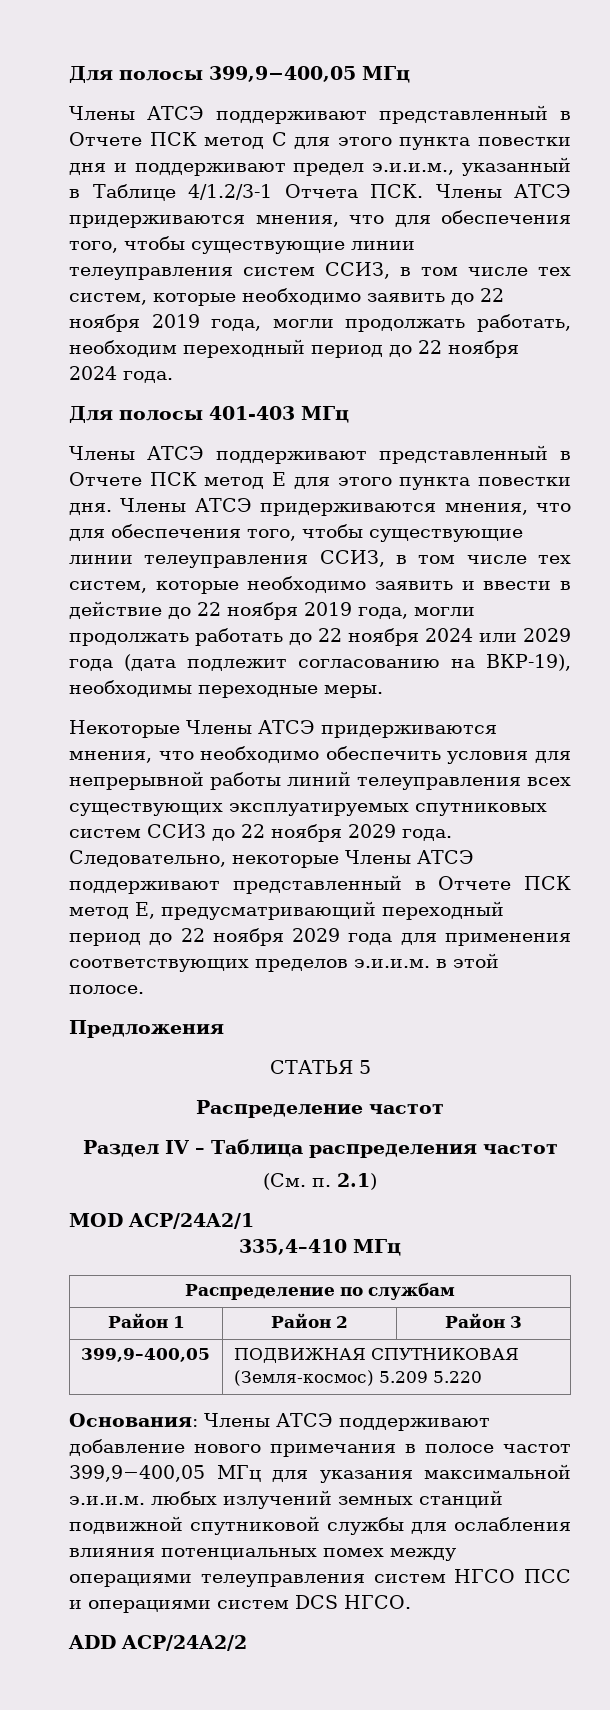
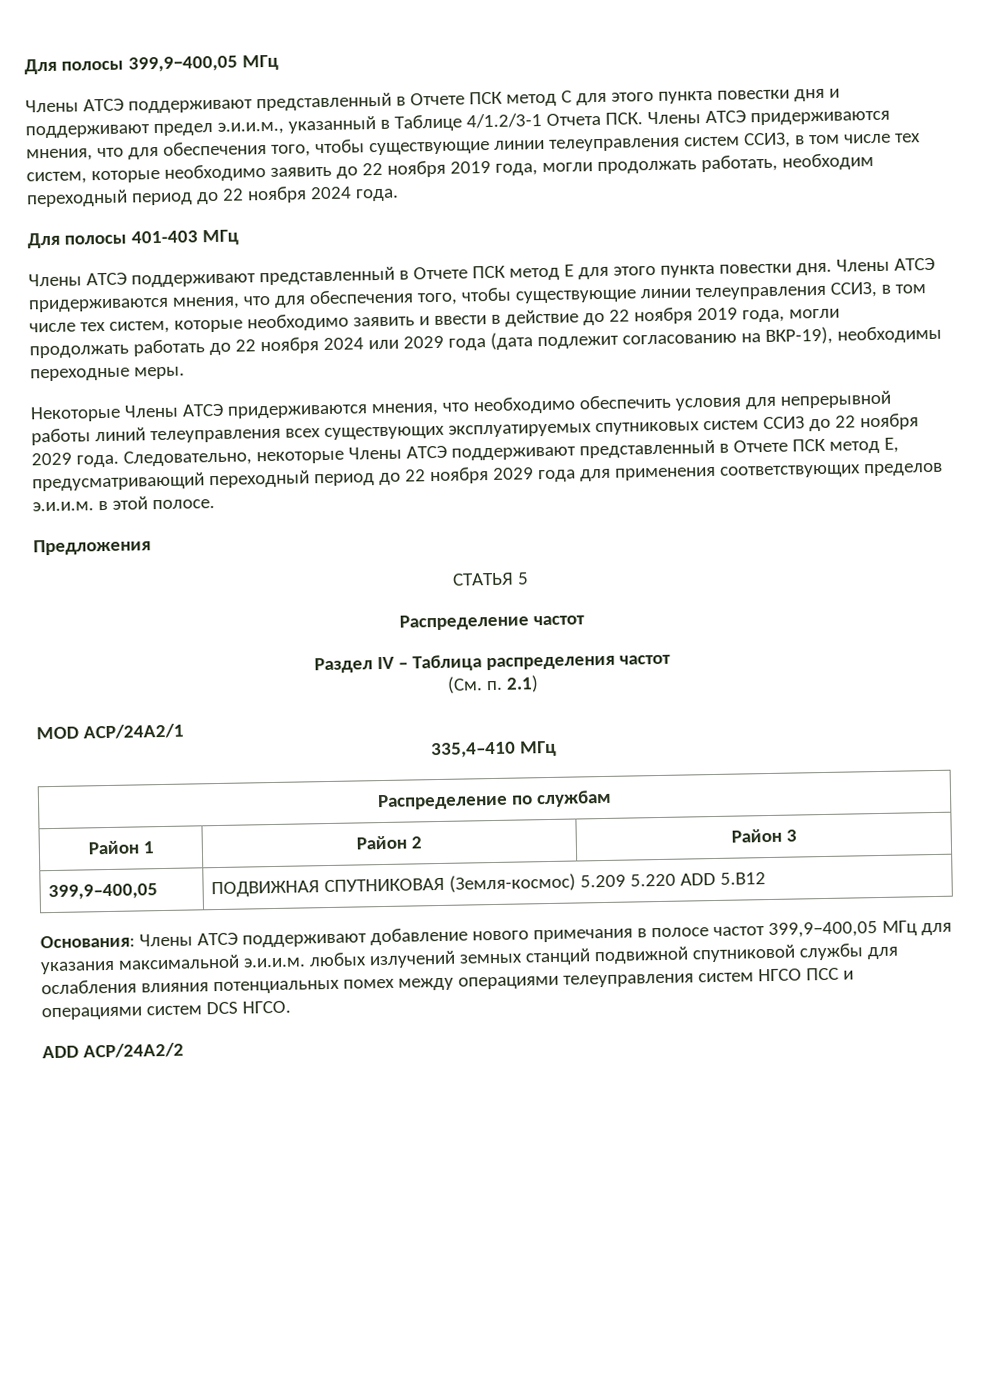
- 399,9–400,05 | ПОДВИЖНАЯ СПУТНИКОВАЯ (Земля-космос) 5.209 5.220
+ 399,9–400,05 | ПОДВИЖНАЯ СПУТНИКОВАЯ (Земля-космос) 5.209 5.220 ADD 5.B12

